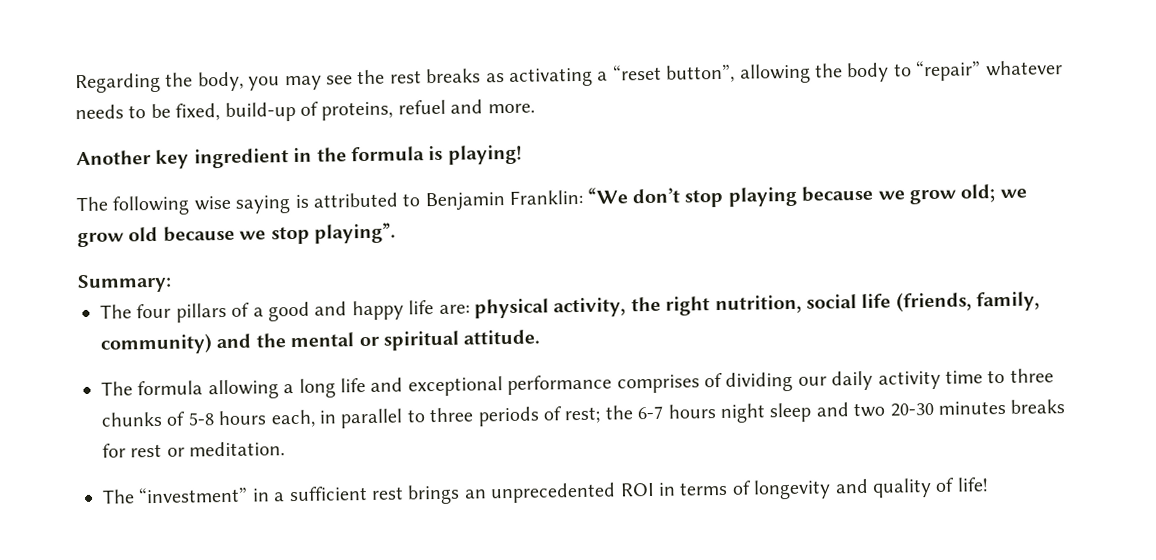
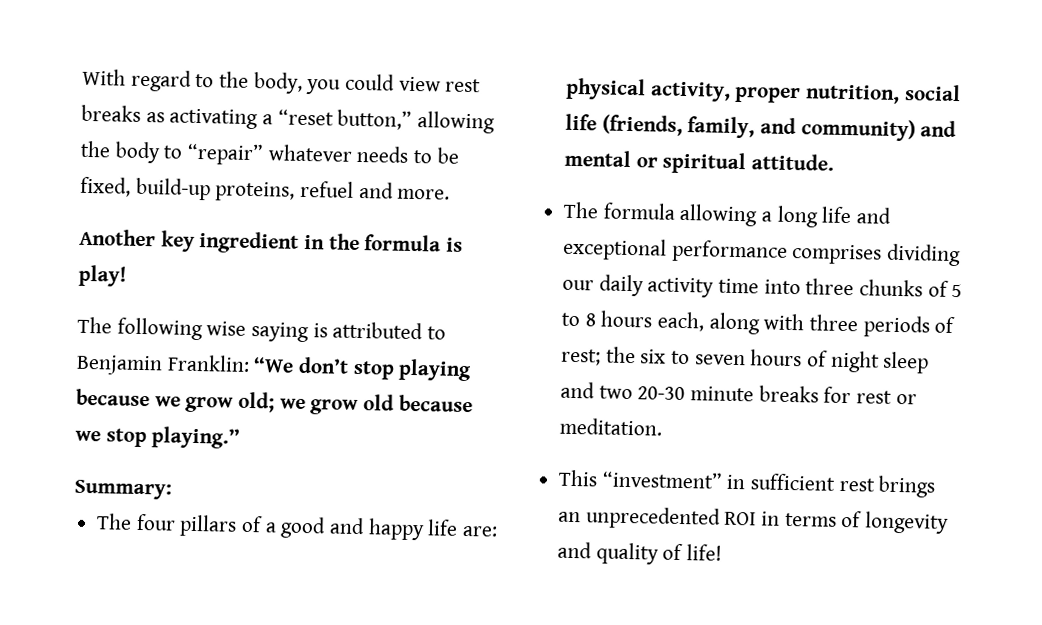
- Regarding the body, you may see the rest breaks as activating a “reset button”, allowing the body to “repair” whatever needs to be fixed, build-up of proteins, refuel and more.
+ With regard to the body, you could view rest breaks as activating a “reset button,” allowing the body to “repair” whatever needs to be fixed, build-up proteins, refuel and more.
- Another key ingredient in the formula is playing!
+ Another key ingredient in the formula is play!
- The following wise saying is attributed to Benjamin Franklin: “We don’t stop playing because we grow old; we grow old because we stop playing”.
+ The following wise saying is attributed to Benjamin Franklin: “We don’t stop playing because we grow old; we grow old because we stop playing.”
- The four pillars of a good and happy life are: physical activity, the right nutrition, social life (friends, family, community) and the mental or spiritual attitude.
+ The four pillars of a good and happy life are: physical activity, proper nutrition, social life (friends, family, and community) and mental or spiritual attitude.
- The formula allowing a long life and exceptional performance comprises of dividing our daily activity time to three chunks of 5-8 hours each, in parallel to three periods of rest; the 6-7 hours night sleep and two 20-30 minutes breaks for rest or meditation.
+ The formula allowing a long life and exceptional performance comprises dividing our daily activity time into three chunks of 5 to 8 hours each, along with three periods of rest; the six to seven hours of night sleep and two 20-30 minute breaks for rest or meditation.
- The “investment” in a sufficient rest brings an unprecedented ROI in terms of longevity and quality of life!
+ This “investment” in sufficient rest brings an unprecedented ROI in terms of longevity and quality of life!

